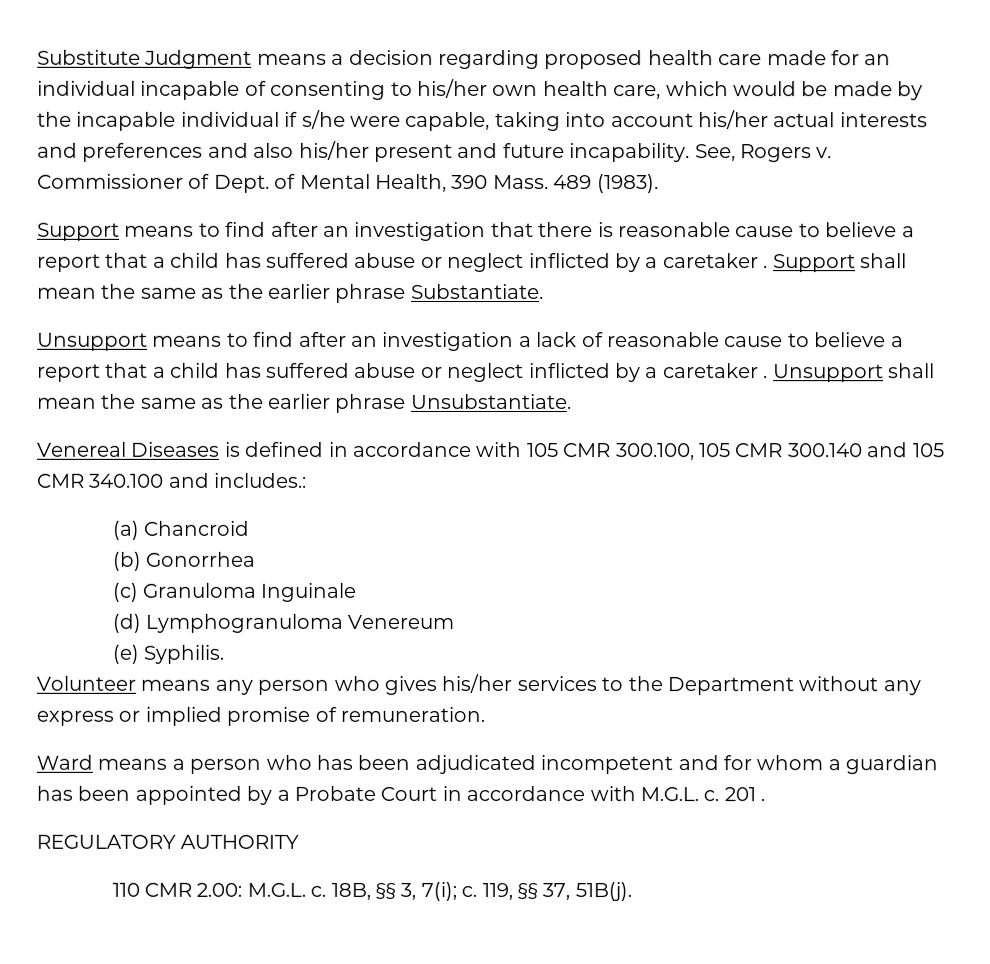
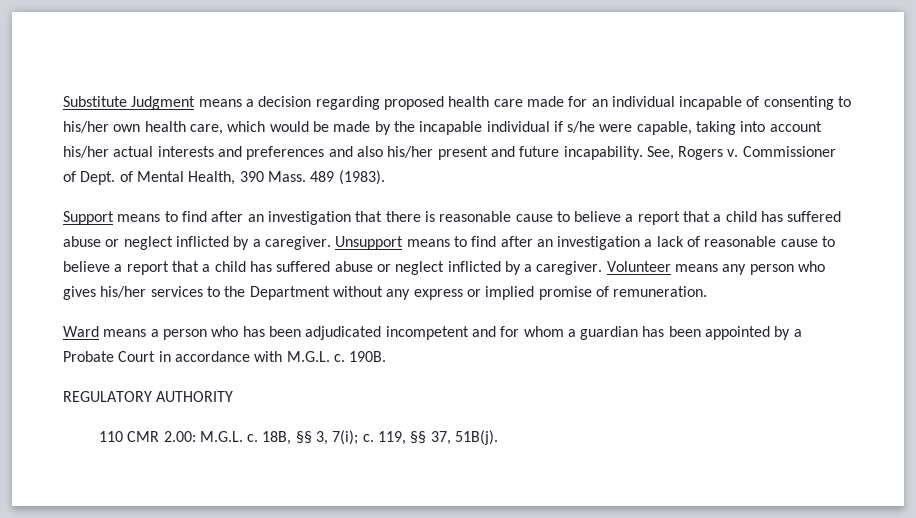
- Support means to find after an investigation that there is reasonable cause to believe a report that a child has suffered abuse or neglect inflicted by a caretaker . Support shall mean the same as the earlier phrase Substantiate.
- Unsupport means to find after an investigation a lack of reasonable cause to believe a report that a child has suffered abuse or neglect inflicted by a caretaker . Unsupport shall mean the same as the earlier phrase Unsubstantiate.
- Venereal Diseases is defined in accordance with 105 CMR 300.100, 105 CMR 300.140 and 105 CMR 340.100 and includes.:
- (a) Chancroid
- (b) Gonorrhea
- (c) Granuloma Inguinale
- (d) Lymphogranuloma Venereum
- (e) Syphilis.
- Volunteer means any person who gives his/her services to the Department without any express or implied promise of remuneration.
+ Support means to find after an investigation that there is reasonable cause to believe a report that a child has suffered abuse or neglect inflicted by a caregiver. Unsupport means to find after an investigation a lack of reasonable cause to believe a report that a child has suffered abuse or neglect inflicted by a caregiver. Volunteer means any person who gives his/her services to the Department without any express or implied promise of remuneration.
- 201 .
+ 190B.

